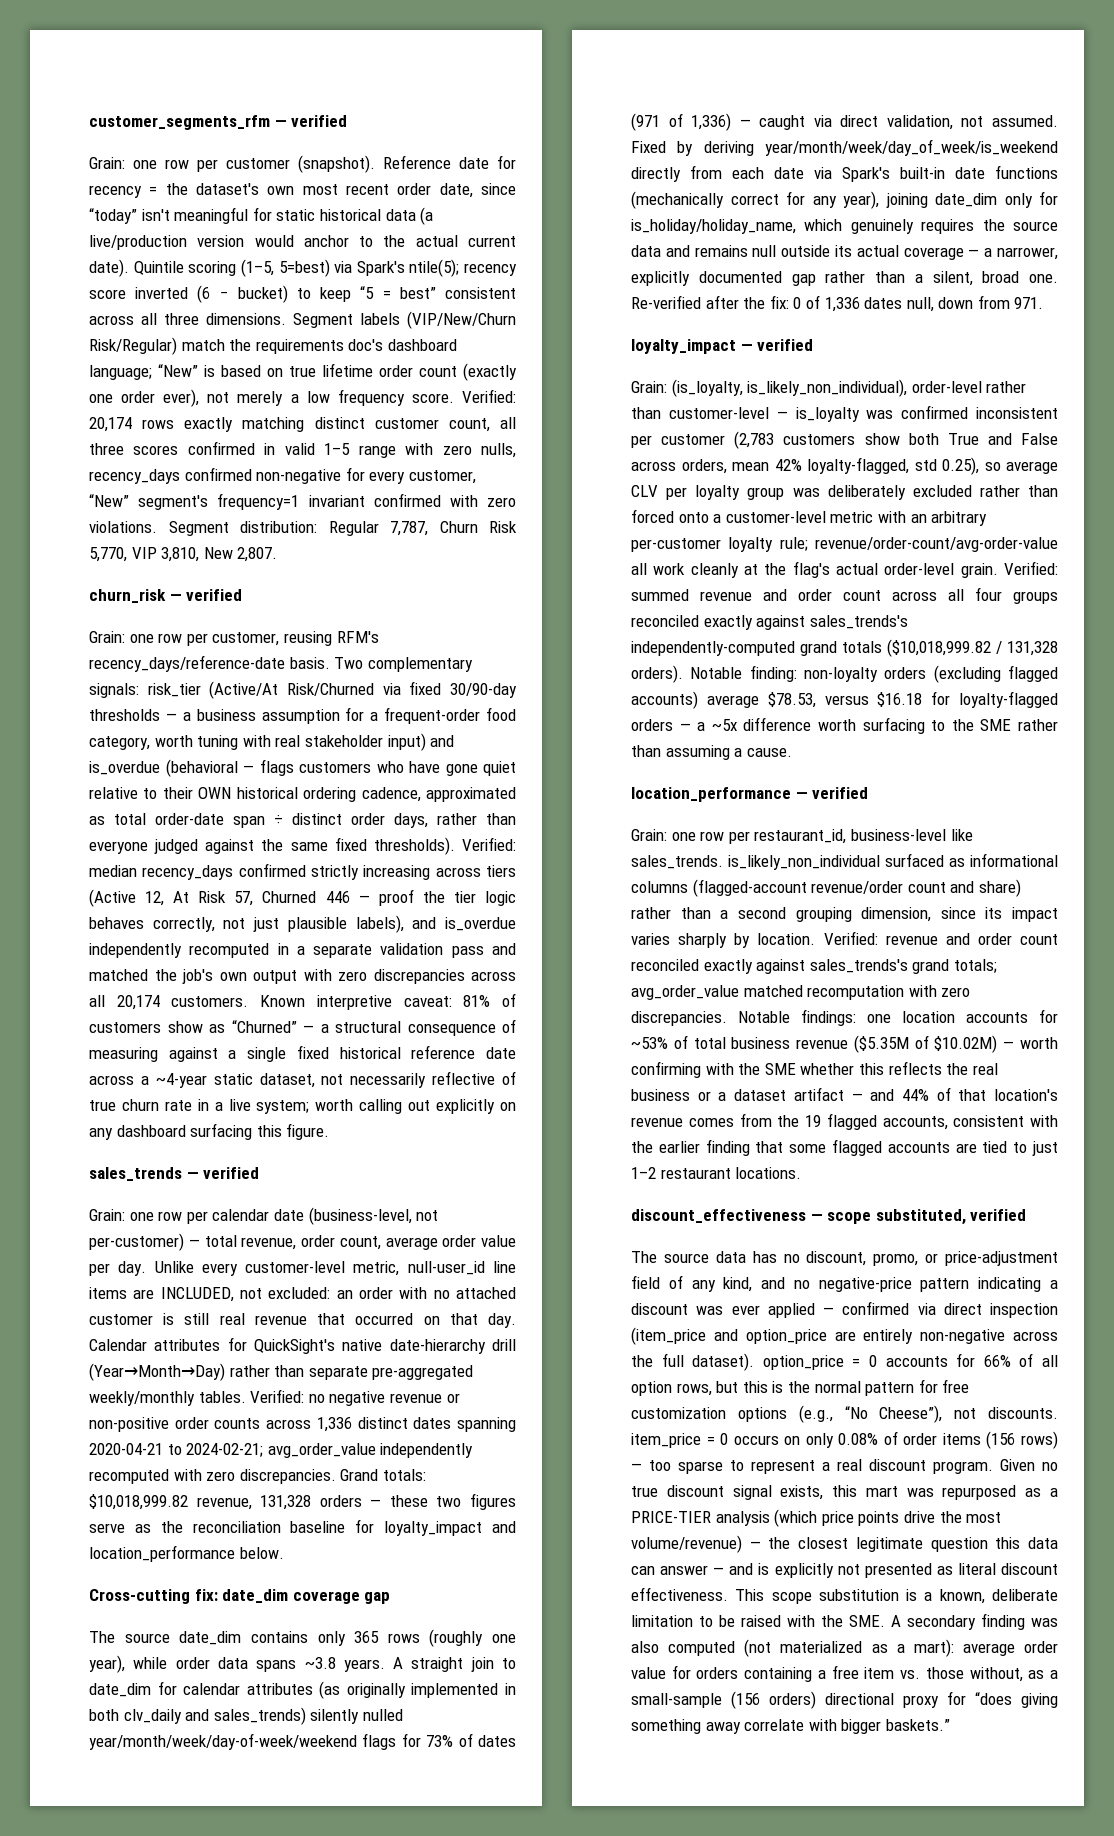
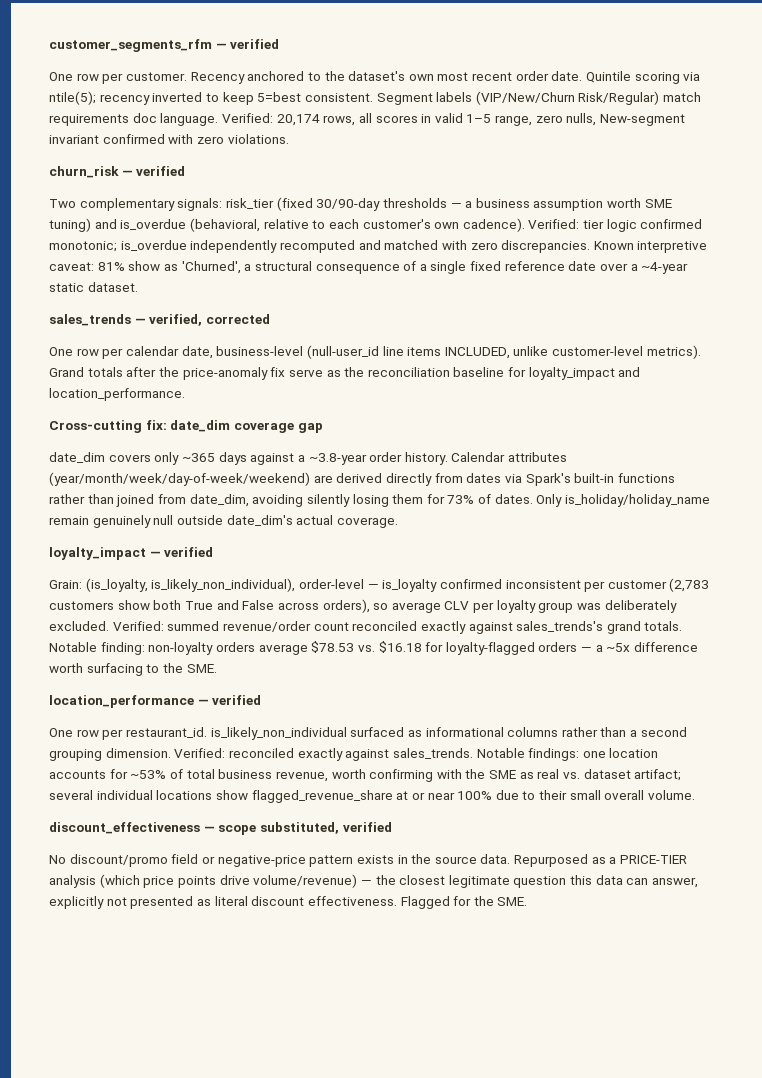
- Grain: one row per customer (snapshot). Reference date for recency = the dataset's own most recent order date, since “today” isn't meaningful for static historical data (a live/production version would anchor to the actual current date). Quintile scoring (1–5, 5=best) via Spark's ntile(5); recency score inverted (6 − bucket) to keep “5 = best” consistent across all three dimensions.
+ One row per customer. Recency anchored to the dataset's own most recent order date. Quintile scoring via ntile(5); recency inverted to keep 5=best consistent.
- Segment labels (VIP/New/Churn Risk/Regular) match the requirements doc's dashboard language; “New” is based on true lifetime order count (exactly one order ever), not merely a low frequency score. Verified: 20,174 rows exactly matching distinct customer count, all three scores confirmed in valid 1–5 range with zero nulls, recency_days confirmed non-negative for every customer, “New” segment's frequency=1 invariant confirmed with zero violations. Segment distribution: Regular 7,787, Churn Risk 5,770, VIP 3,810, New 2,807.
+ Segment labels (VIP/New/Churn Risk/Regular) match requirements doc language. Verified: 20,174 rows, all scores in valid 1–5 range, zero nulls, New-segment invariant confirmed with zero violations.
  churn_risk — verified
- Grain: one row per customer, reusing RFM's recency_days/reference-date basis. Two complementary signals: risk_tier (Active/At Risk/Churned via fixed 30/90-day thresholds — a business assumption for a frequent-order food category, worth tuning with real stakeholder input) and is_overdue (behavioral — flags customers who have gone quiet relative to their OWN historical ordering cadence, approximated as total order-date span ÷ distinct order days, rather than everyone judged against the same fixed thresholds). Verified: median recency_days confirmed strictly increasing across tiers (Active 12, At Risk 57, Churned 446 — proof the tier logic behaves correctly, not just plausible labels), and is_overdue independently recomputed in a separate validation pass and matched the job's own output with zero discrepancies across all 20,174 customers. Known interpretive caveat: 81% of customers show as “Churned” — a structural consequence of measuring against a single fixed historical reference date across a ~4-year static dataset, not necessarily reflective of true churn rate in a live system; worth calling out explicitly on any dashboard surfacing this figure.
- sales_trends — verified
- Grain: one row per calendar date (business-level, not per-customer) — total revenue, order count, average order value per day. Unlike every customer-level metric, null-user_id line items are INCLUDED, not excluded: an order with no attached customer is still real revenue that occurred on that day. Calendar attributes for QuickSight's native date-hierarchy drill (Year→Month→Day) rather than separate pre-aggregated weekly/monthly tables. Verified: no negative revenue or non-positive order counts across 1,336 distinct dates spanning 2020-04-21 to 2024-02-21; avg_order_value independently recomputed with zero discrepancies. Grand totals: $10,018,999.82 revenue, 131,328 orders — these two figures serve as the reconciliation baseline for loyalty_impact and location_performance below.
+ Two complementary signals: risk_tier (fixed 30/90-day thresholds — a business assumption worth SME tuning) and is_overdue (behavioral, relative to each customer's own cadence). Verified: tier logic confirmed monotonic; is_overdue independently recomputed and matched with zero discrepancies. Known interpretive caveat: 81% show as 'Churned', a structural consequence of a single fixed reference date over a ~4-year static dataset.
+ sales_trends — verified, corrected
+ One row per calendar date, business-level (null-user_id line items INCLUDED, unlike customer-level metrics). Grand totals after the price-anomaly fix serve as the reconciliation baseline for loyalty_impact and location_performance.
- The source date_dim contains only 365 rows (roughly one year), while order data spans ~3.8 years. A straight join to date_dim for calendar attributes (as originally implemented in both clv_daily and sales_trends) silently nulled year/month/week/day-of-week/weekend flags for 73% of dates (971 of 1,336) — caught via direct validation, not assumed. Fixed by deriving year/month/week/day_of_week/is_weekend directly from each date via Spark's built-in date functions (mechanically correct for any year), joining date_dim only for is_holiday/holiday_name, which genuinely requires the source data and remains null outside its actual coverage — a narrower, explicitly documented gap rather than a silent, broad one. Re-verified after the fix: 0 of 1,336 dates null, down from 971.
+ date_dim covers only ~365 days against a ~3.8-year order history. Calendar attributes (year/month/week/day-of-week/weekend) are derived directly from dates via Spark's built-in functions rather than joined from date_dim, avoiding silently losing them for 73% of dates. Only is_holiday/holiday_name remain genuinely null outside date_dim's actual coverage.
- Grain: (is_loyalty, is_likely_non_individual), order-level rather than customer-level — is_loyalty was confirmed inconsistent per customer (2,783 customers show both True and False across orders, mean 42% loyalty-flagged, std 0.25), so average CLV per loyalty group was deliberately excluded rather than forced onto a customer-level metric with an arbitrary per-customer loyalty rule; revenue/order-count/avg-order-value all work cleanly at the flag's actual order-level grain. Verified: summed revenue and order count across all four groups reconciled exactly against sales_trends's independently-computed grand totals ($10,018,999.82 / 131,328 orders). Notable finding: non-loyalty orders (excluding flagged accounts) average $78.53, versus $16.18 for loyalty-flagged orders — a ~5x difference worth surfacing to the SME rather than assuming a cause.
+ Grain: (is_loyalty, is_likely_non_individual), order-level — is_loyalty confirmed inconsistent per customer (2,783 customers show both True and False across orders), so average CLV per loyalty group was deliberately excluded. Verified: summed revenue/order count reconciled exactly against sales_trends's grand totals. Notable finding: non-loyalty orders average $78.53 vs. $16.18 for loyalty-flagged orders — a ~5x difference worth surfacing to the SME.
  location_performance — verified
- Grain: one row per restaurant_id, business-level like sales_trends. is_likely_non_individual surfaced as informational columns (flagged-account revenue/order count and share) rather than a second grouping dimension, since its impact varies sharply by location. Verified: revenue and order count reconciled exactly against sales_trends's grand totals; avg_order_value matched recomputation with zero discrepancies.
+ One row per restaurant_id. is_likely_non_individual surfaced as informational columns rather than a second grouping dimension. Verified: reconciled exactly against sales_trends.
- Notable findings: one location accounts for ~53% of total business revenue ($5.35M of $10.02M) — worth confirming with the SME whether this reflects the real business or a dataset artifact — and 44% of that location's revenue comes from the 19 flagged accounts, consistent with the earlier finding that some flagged accounts are tied to just 1–2 restaurant locations.
+ Notable findings: one location accounts for ~53% of total business revenue, worth confirming with the SME as real vs. dataset artifact; several individual locations show flagged_revenue_share at or near 100% due to their small overall volume.
- The source data has no discount, promo, or price-adjustment field of any kind, and no negative-price pattern indicating a discount was ever applied — confirmed via direct inspection (item_price and option_price are entirely non-negative across the full dataset). option_price = 0 accounts for 66% of all option rows, but this is the normal pattern for free customization options (e.g., “No Cheese”), not discounts. item_price = 0 occurs on only 0.08% of order items (156 rows) — too sparse to represent a real discount program. Given no true discount signal exists, this mart was repurposed as a PRICE-TIER analysis (which price points drive the most volume/revenue) — the closest legitimate question this data can answer — and is explicitly not presented as literal discount effectiveness.
+ No discount/promo field or negative-price pattern exists in the source data. Repurposed as a PRICE-TIER analysis (which price points drive volume/revenue) — the closest legitimate question this data can answer, explicitly not presented as literal discount effectiveness.
- This scope substitution is a known, deliberate limitation to be raised with the SME. A secondary finding was also computed (not materialized as a mart): average order value for orders containing a free item vs. those without, as a small-sample (156 orders) directional proxy for “does giving something away correlate with bigger baskets.”
+ Flagged for the SME.

